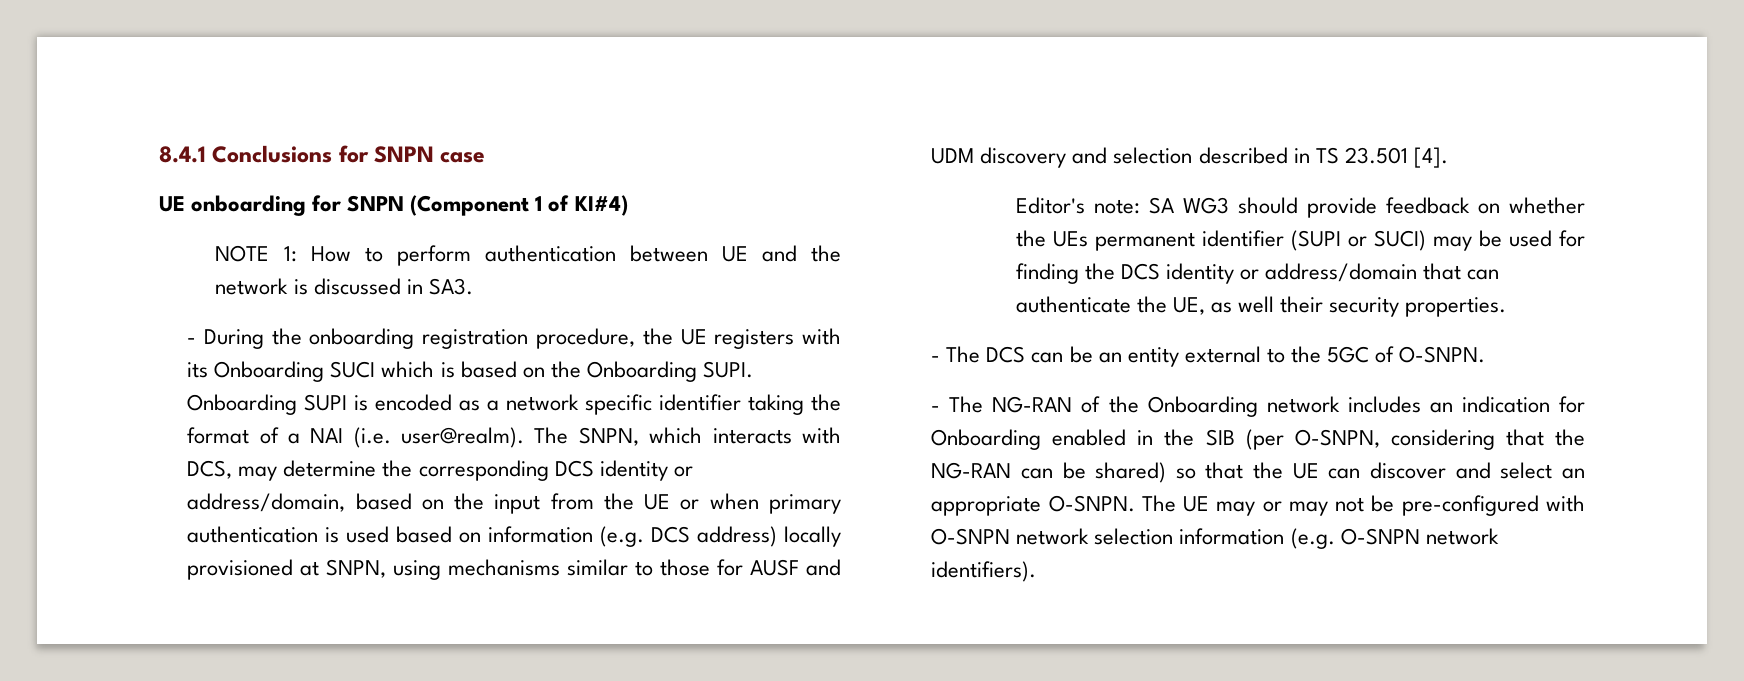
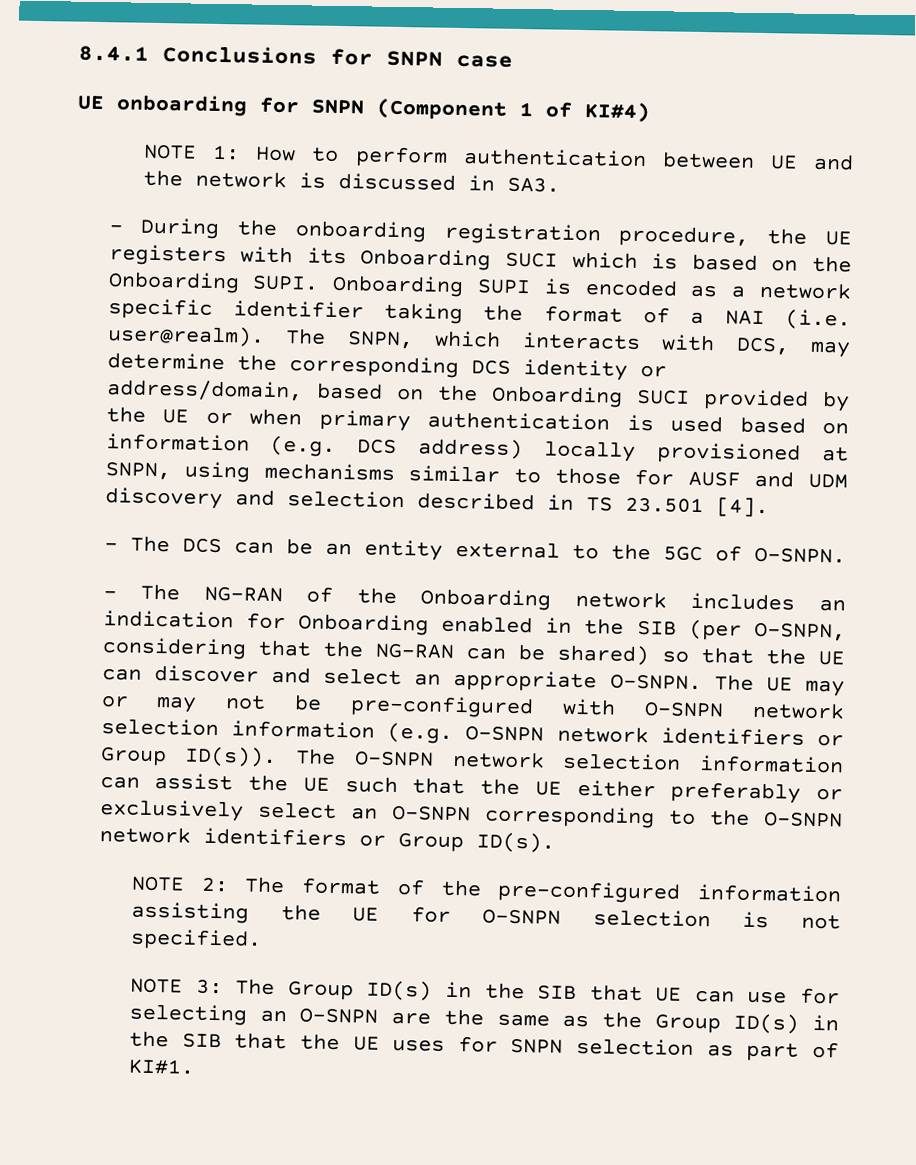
- The SNPN, which interacts with DCS, may determine the corresponding DCS identity or address/domain, based on the input from the UE or when primary authentication is used based on information (e.g. DCS address) locally provisioned at SNPN, using mechanisms similar to those for AUSF and UDM discovery and selection described in TS 23.501 [4].
+ The SNPN, which interacts with DCS, may determine the corresponding DCS identity or address/domain, based on the Onboarding SUCI provided by the UE or when primary authentication is used based on information (e.g. DCS address) locally provisioned at SNPN, using mechanisms similar to those for AUSF and UDM discovery and selection described in TS 23.501 [4].
- Editor's note: SA WG3 should provide feedback on whether the UEs permanent identifier (SUPI or SUCI) may be used for finding the DCS identity or address/domain that can authenticate the UE, as well their security properties.
- The UE may or may not be pre-configured with O-SNPN network selection information (e.g. O-SNPN network identifiers).
+ The UE may or may not be pre-configured with O-SNPN network selection information (e.g. O-SNPN network identifiers or Group ID(s)). The O-SNPN network selection information can assist the UE such that the UE either preferably or exclusively select an O-SNPN corresponding to the O-SNPN network identifiers or Group ID(s).
+ NOTE 2: The format of the pre-configured information assisting the UE for O-SNPN selection is not specified.
+ NOTE 3: The Group ID(s) in the SIB that UE can use for selecting an O-SNPN are the same as the Group ID(s) in the SIB that the UE uses for SNPN selection as part of KI#1.

